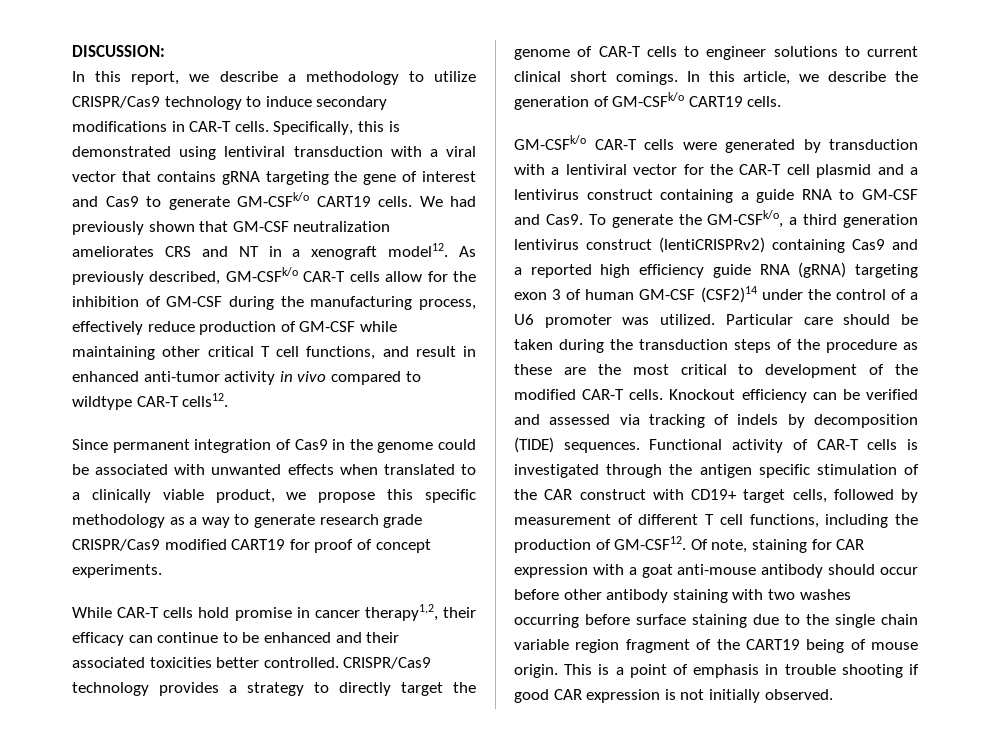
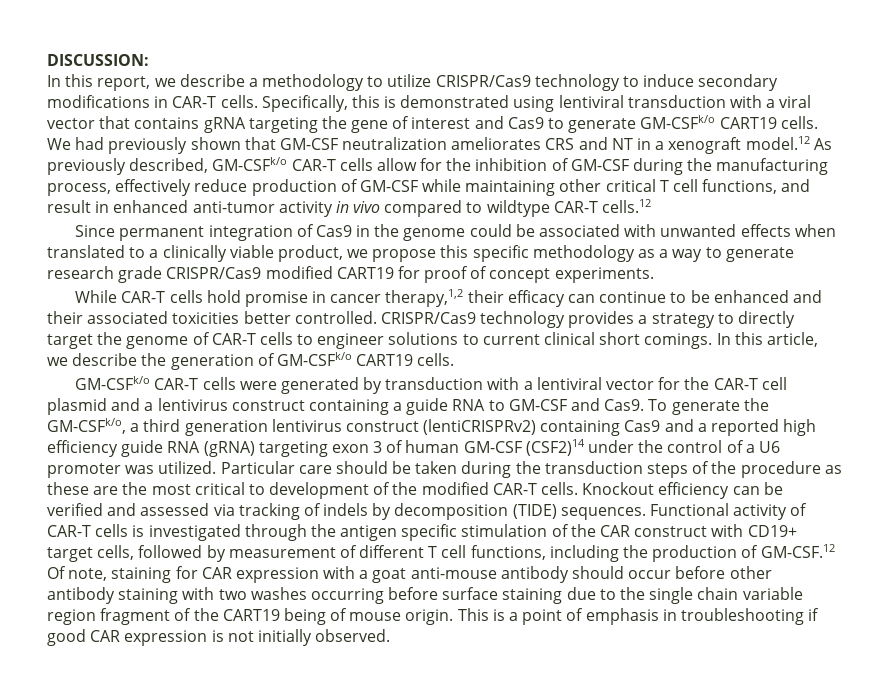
- We had previously shown that GM-CSF neutralization ameliorates CRS and NT in a xenograft model12. As previously described, GM-CSFk/o CAR-T cells allow for the inhibition of GM-CSF during the manufacturing process, effectively reduce production of GM-CSF while maintaining other critical T cell functions, and result in enhanced anti-tumor activity in vivo compared to wildtype CAR-T cells12.
+ We had previously shown that GM-CSF neutralization ameliorates CRS and NT in a xenograft model.12 As previously described, GM-CSFk/o CAR-T cells allow for the inhibition of GM-CSF during the manufacturing process, effectively reduce production of GM-CSF while maintaining other critical T cell functions, and result in enhanced anti-tumor activity in vivo compared to wildtype CAR-T cells.12
- While CAR-T cells hold promise in cancer therapy1,2, their efficacy can continue to be enhanced and their associated toxicities better controlled.
+ While CAR-T cells hold promise in cancer therapy,1,2 their efficacy can continue to be enhanced and their associated toxicities better controlled.
- Functional activity of CAR-T cells is investigated through the antigen specific stimulation of the CAR construct with CD19+ target cells, followed by measurement of different T cell functions, including the production of GM-CSF12. Of note, staining for CAR expression with a goat anti-mouse antibody should occur before other antibody staining with two washes occurring before surface staining due to the single chain variable region fragment of the CART19 being of mouse origin.
+ Functional activity of CAR-T cells is investigated through the antigen specific stimulation of the CAR construct with CD19+ target cells, followed by measurement of different T cell functions, including the production of GM-CSF.12 Of note, staining for CAR expression with a goat anti-mouse antibody should occur before other antibody staining with two washes occurring before surface staining due to the single chain variable region fragment of the CART19 being of mouse origin.
- This is a point of emphasis in trouble shooting if good CAR expression is not initially observed.
+ This is a point of emphasis in troubleshooting if good CAR expression is not initially observed.

